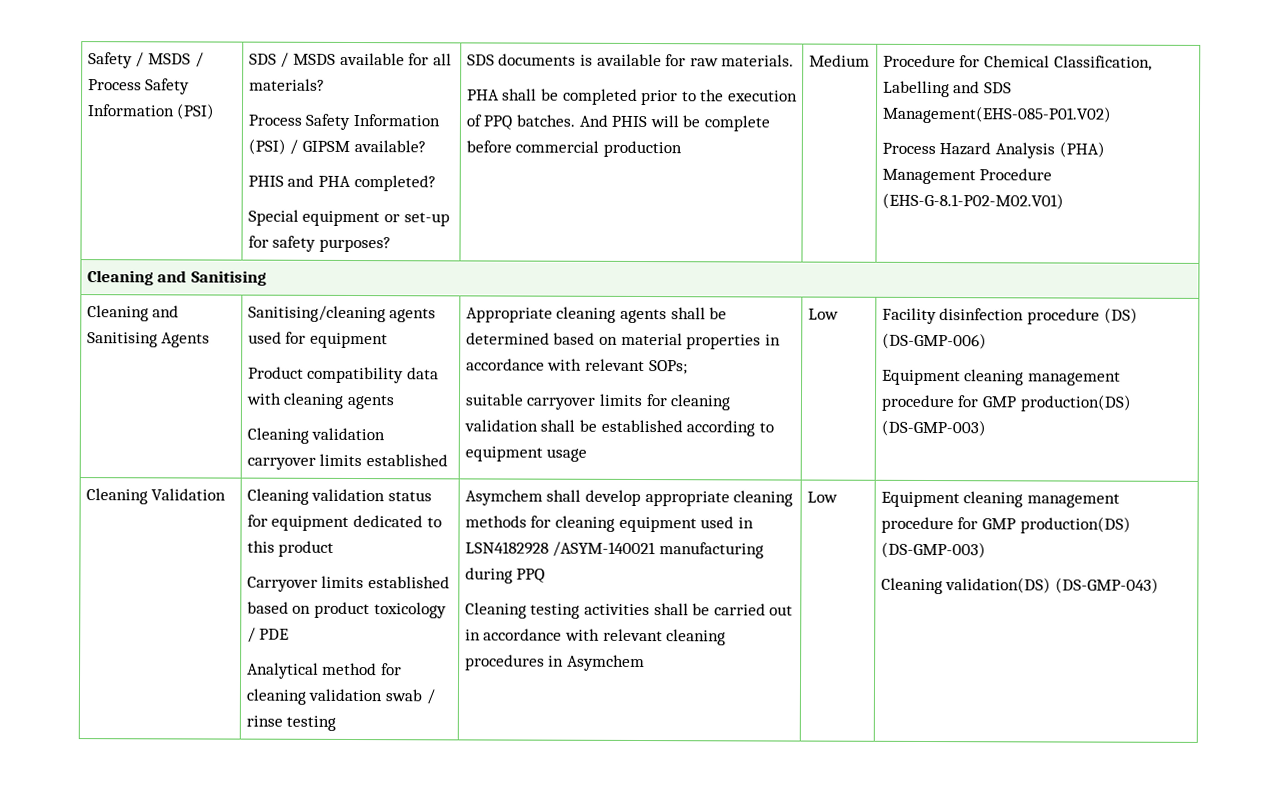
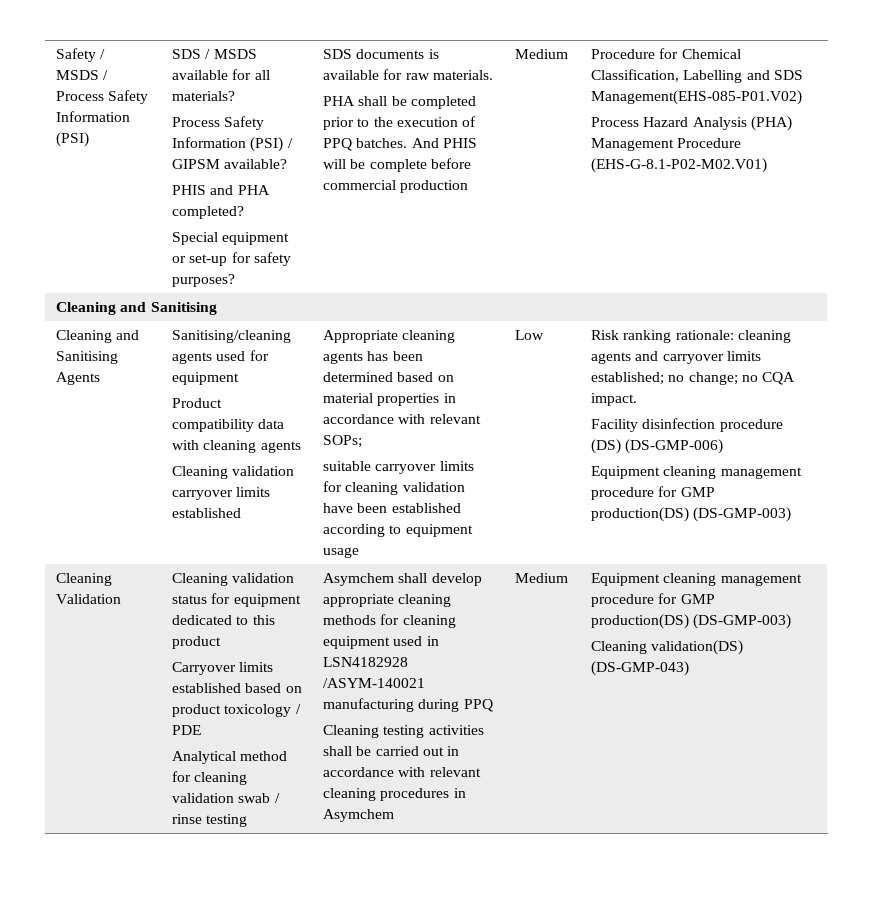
- Appropriate cleaning agents shall be determined based on material properties in accordance with relevant SOPs;
+ Appropriate cleaning agents has been determined based on material properties in accordance with relevant SOPs;
- suitable carryover limits for cleaning validation shall be established according to equipment usage
+ suitable carryover limits for cleaning validation have been established according to equipment usage
+ Risk ranking rationale: cleaning agents and carryover limits established; no change; no CQA impact.
- Cleaning testing activities shall be carried out in accordance with relevant cleaning procedures in Asymchem | Low
+ Cleaning testing activities shall be carried out in accordance with relevant cleaning procedures in Asymchem | Medium

